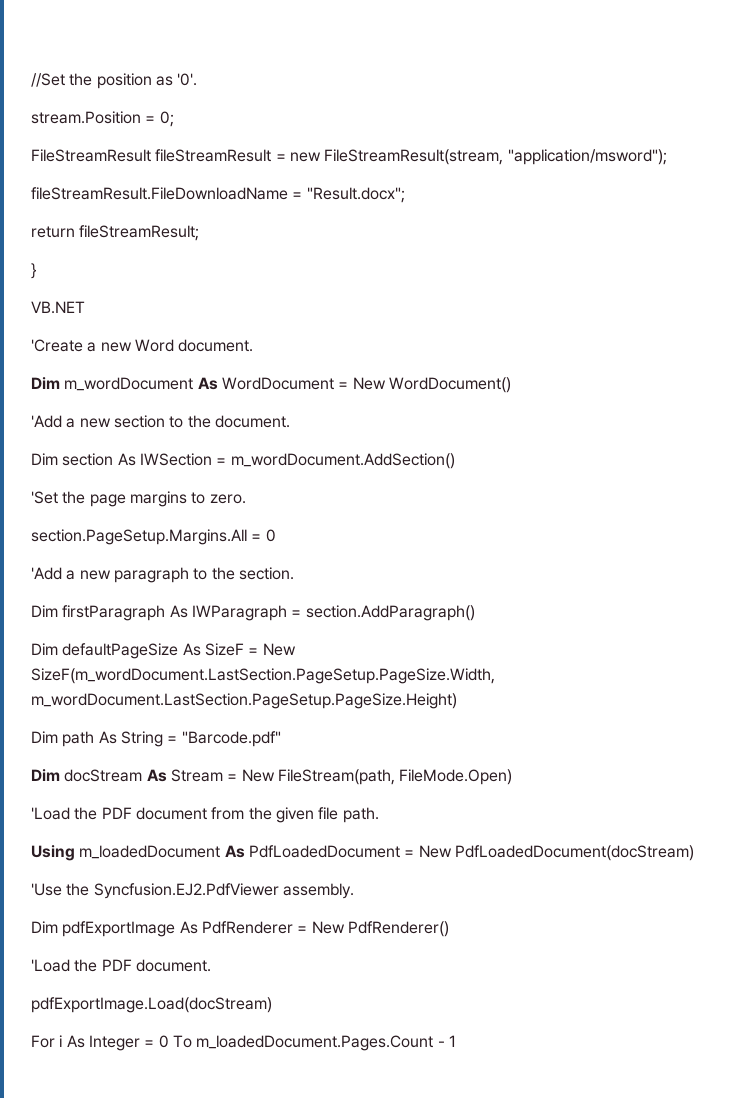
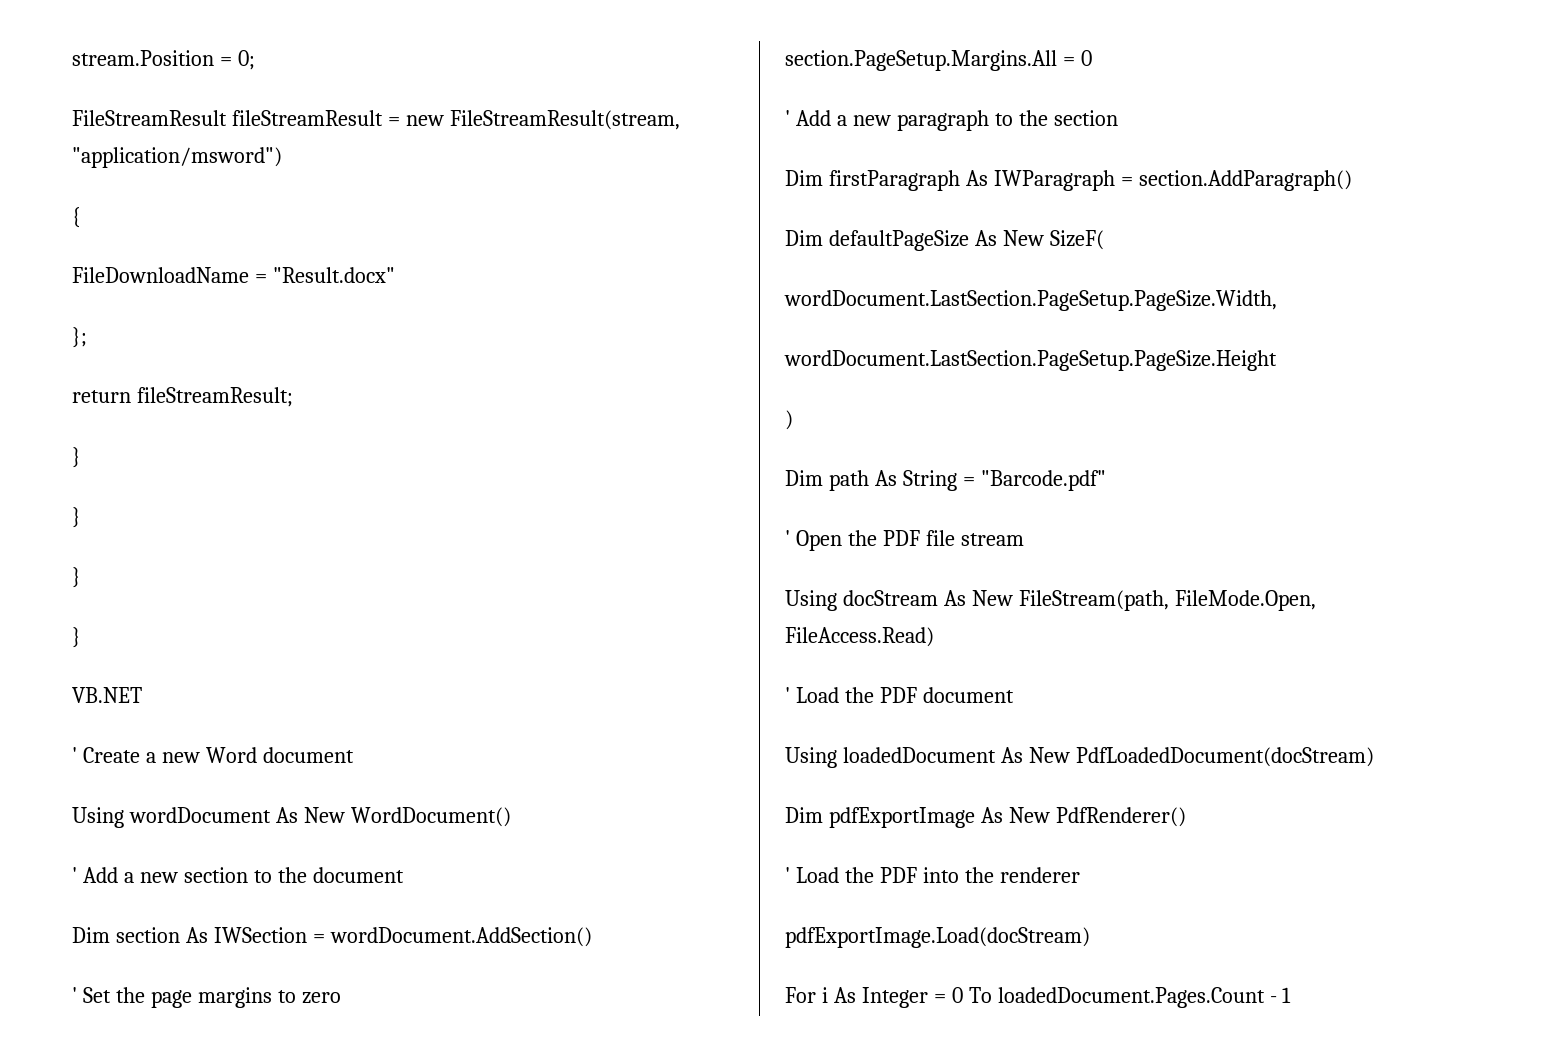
- //Set the position as '0'.
- FileStreamResult fileStreamResult = new FileStreamResult(stream, "application/msword");
- fileStreamResult.FileDownloadName = "Result.docx";
+ FileStreamResult fileStreamResult = new FileStreamResult(stream, "application/msword")
+ {
+ FileDownloadName = "Result.docx"
+ };
  return fileStreamResult;
+ }
+ }
+ }
- 'Create a new Word document.
- Dim m_wordDocument As WordDocument = New WordDocument()
+ ' Create a new Word document
+ Using wordDocument As New WordDocument()
- 'Add a new section to the document.
+ ' Add a new section to the document
- Dim section As IWSection = m_wordDocument.AddSection()
- 'Set the page margins to zero.
+ Dim section As IWSection = wordDocument.AddSection()
+ ' Set the page margins to zero
- 'Add a new paragraph to the section.
+ ' Add a new paragraph to the section
- Dim defaultPageSize As SizeF = New SizeF(m_wordDocument.LastSection.PageSetup.PageSize.Width, m_wordDocument.LastSection.PageSetup.PageSize.Height)
+ Dim defaultPageSize As New SizeF(
+ wordDocument.LastSection.PageSetup.PageSize.Width,
+ wordDocument.LastSection.PageSetup.PageSize.Height
+ )
- Dim docStream As Stream = New FileStream(path, FileMode.Open)
- 'Load the PDF document from the given file path.
- Using m_loadedDocument As PdfLoadedDocument = New PdfLoadedDocument(docStream)
- 'Use the Syncfusion.EJ2.PdfViewer assembly.
+ ' Open the PDF file stream
+ Using docStream As New FileStream(path, FileMode.Open, FileAccess.Read)
+ ' Load the PDF document
+ Using loadedDocument As New PdfLoadedDocument(docStream)
- Dim pdfExportImage As PdfRenderer = New PdfRenderer()
+ Dim pdfExportImage As New PdfRenderer()
- 'Load the PDF document.
+ ' Load the PDF into the renderer
- For i As Integer = 0 To m_loadedDocument.Pages.Count - 1
+ For i As Integer = 0 To loadedDocument.Pages.Count - 1

